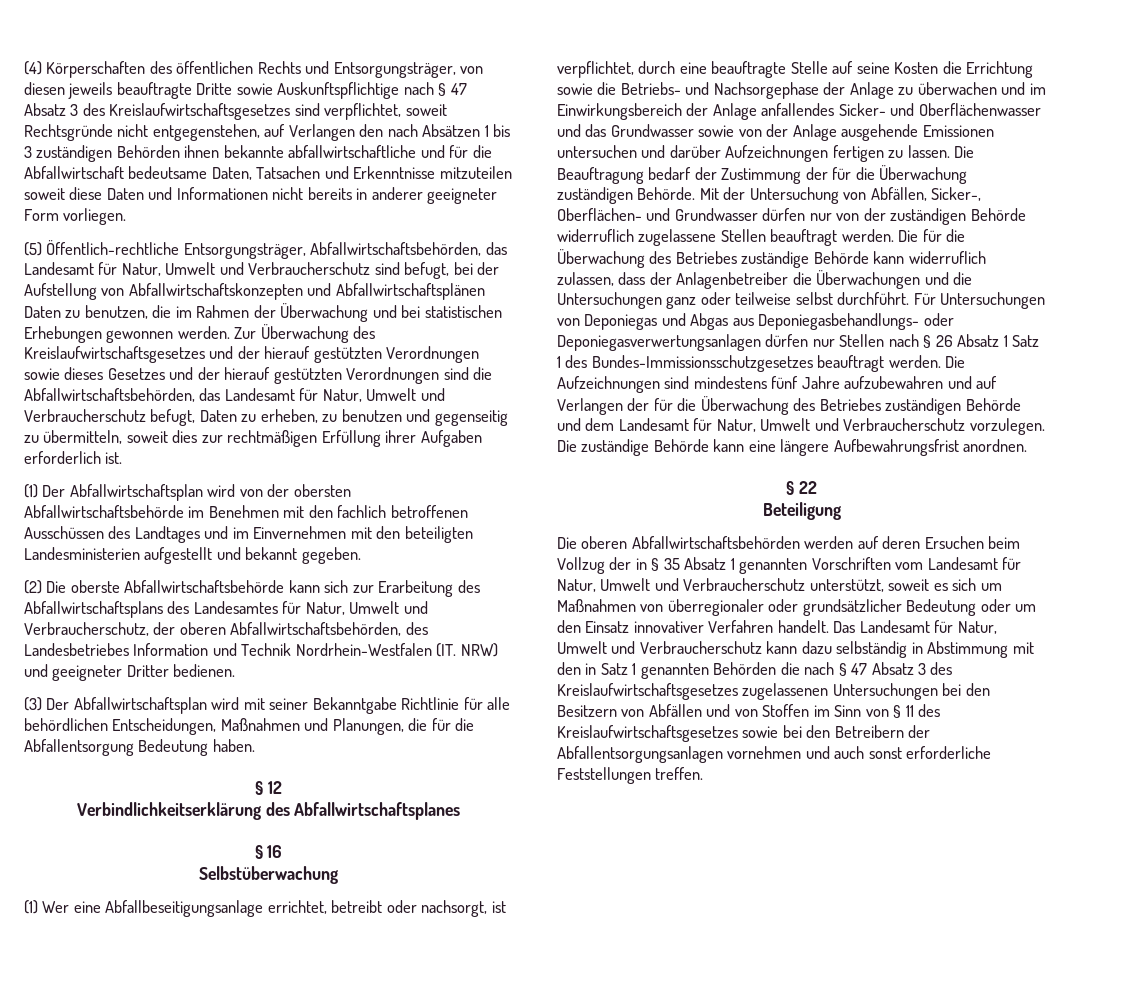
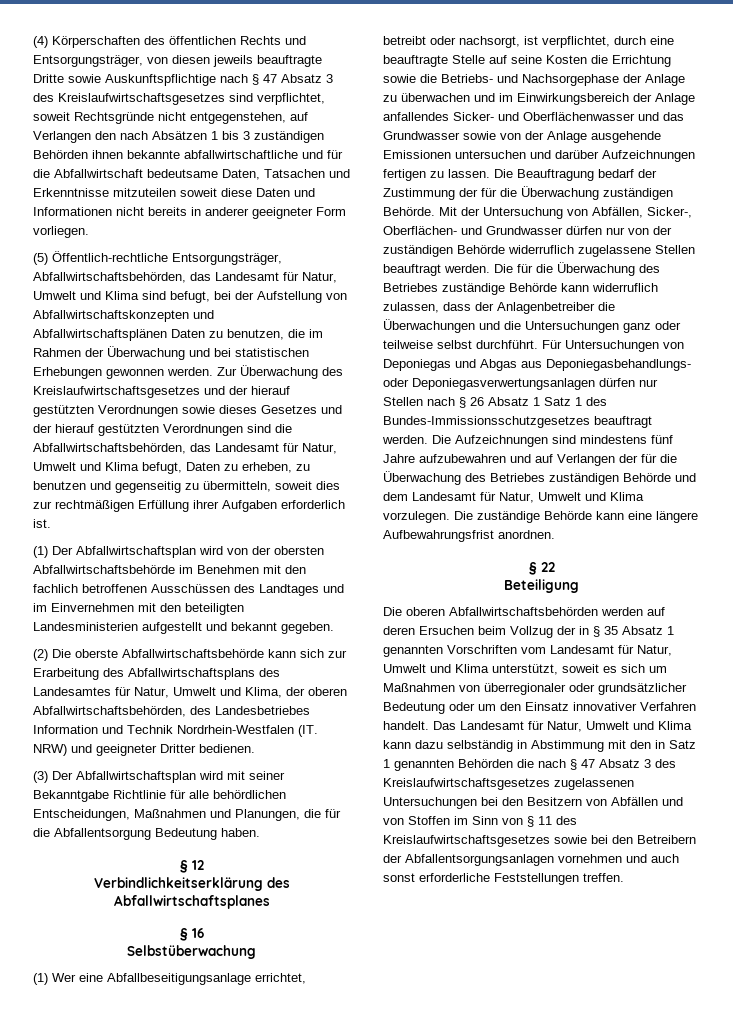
- (5) Öffentlich-rechtliche Entsorgungsträger, Abfallwirtschaftsbehörden, das Landesamt für Natur, Umwelt und Verbraucherschutz sind befugt, bei der Aufstellung von Abfallwirtschaftskonzepten und Abfallwirtschaftsplänen Daten zu benutzen, die im Rahmen der Überwachung und bei statistischen Erhebungen gewonnen werden.
+ (5) Öffentlich-rechtliche Entsorgungsträger, Abfallwirtschaftsbehörden, das Landesamt für Natur, Umwelt und Klima sind befugt, bei der Aufstellung von Abfallwirtschaftskonzepten und Abfallwirtschaftsplänen Daten zu benutzen, die im Rahmen der Überwachung und bei statistischen Erhebungen gewonnen werden.
- Zur Überwachung des Kreislaufwirtschaftsgesetzes und der hierauf gestützten Verordnungen sowie dieses Gesetzes und der hierauf gestützten Verordnungen sind die Abfallwirtschaftsbehörden, das Landesamt für Natur, Umwelt und Verbraucherschutz befugt, Daten zu erheben, zu benutzen und gegenseitig zu übermitteln, soweit dies zur rechtmäßigen Erfüllung ihrer Aufgaben erforderlich ist.
+ Zur Überwachung des Kreislaufwirtschaftsgesetzes und der hierauf gestützten Verordnungen sowie dieses Gesetzes und der hierauf gestützten Verordnungen sind die Abfallwirtschaftsbehörden, das Landesamt für Natur, Umwelt und Klima befugt, Daten zu erheben, zu benutzen und gegenseitig zu übermitteln, soweit dies zur rechtmäßigen Erfüllung ihrer Aufgaben erforderlich ist.
- (2) Die oberste Abfallwirtschaftsbehörde kann sich zur Erarbeitung des Abfallwirtschaftsplans des Landesamtes für Natur, Umwelt und Verbraucherschutz, der oberen Abfallwirtschaftsbehörden, des Landesbetriebes Information und Technik Nordrhein-Westfalen (IT. NRW) und geeigneter Dritter bedienen.
+ (2) Die oberste Abfallwirtschaftsbehörde kann sich zur Erarbeitung des Abfallwirtschaftsplans des Landesamtes für Natur, Umwelt und Klima, der oberen Abfallwirtschaftsbehörden, des Landesbetriebes Information und Technik Nordrhein-Westfalen (IT. NRW) und geeigneter Dritter bedienen.
- Die Aufzeichnungen sind mindestens fünf Jahre aufzubewahren und auf Verlangen der für die Überwachung des Betriebes zuständigen Behörde und dem Landesamt für Natur, Umwelt und Verbraucherschutz vorzulegen.
+ Die Aufzeichnungen sind mindestens fünf Jahre aufzubewahren und auf Verlangen der für die Überwachung des Betriebes zuständigen Behörde und dem Landesamt für Natur, Umwelt und Klima vorzulegen.
- Die oberen Abfallwirtschaftsbehörden werden auf deren Ersuchen beim Vollzug der in § 35 Absatz 1 genannten Vorschriften vom Landesamt für Natur, Umwelt und Verbraucherschutz unterstützt, soweit es sich um Maßnahmen von überregionaler oder grundsätzlicher Bedeutung oder um den Einsatz innovativer Verfahren handelt.
+ Die oberen Abfallwirtschaftsbehörden werden auf deren Ersuchen beim Vollzug der in § 35 Absatz 1 genannten Vorschriften vom Landesamt für Natur, Umwelt und Klima unterstützt, soweit es sich um Maßnahmen von überregionaler oder grundsätzlicher Bedeutung oder um den Einsatz innovativer Verfahren handelt.
- Das Landesamt für Natur, Umwelt und Verbraucherschutz kann dazu selbständig in Abstimmung mit den in Satz 1 genannten Behörden die nach § 47 Absatz 3 des Kreislaufwirtschaftsgesetzes zugelassenen Untersuchungen bei den Besitzern von Abfällen und von Stoffen im Sinn von § 11 des Kreislaufwirtschaftsgesetzes sowie bei den Betreibern der Abfallentsorgungsanlagen vornehmen und auch sonst erforderliche Feststellungen treffen.
+ Das Landesamt für Natur, Umwelt und Klima kann dazu selbständig in Abstimmung mit den in Satz 1 genannten Behörden die nach § 47 Absatz 3 des Kreislaufwirtschaftsgesetzes zugelassenen Untersuchungen bei den Besitzern von Abfällen und von Stoffen im Sinn von § 11 des Kreislaufwirtschaftsgesetzes sowie bei den Betreibern der Abfallentsorgungsanlagen vornehmen und auch sonst erforderliche Feststellungen treffen.

